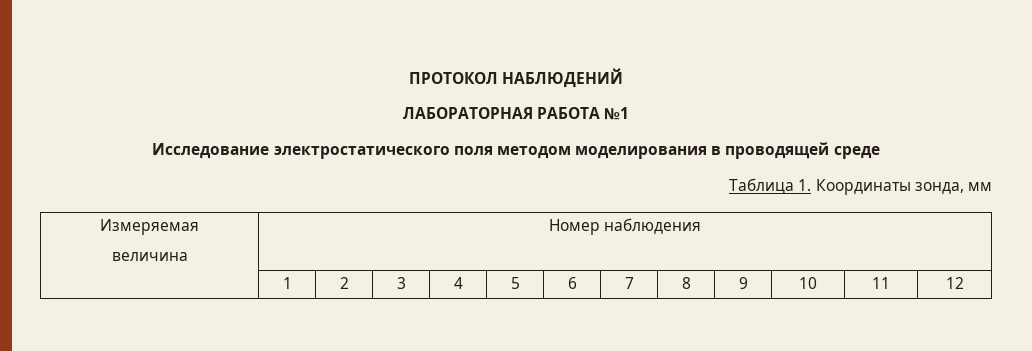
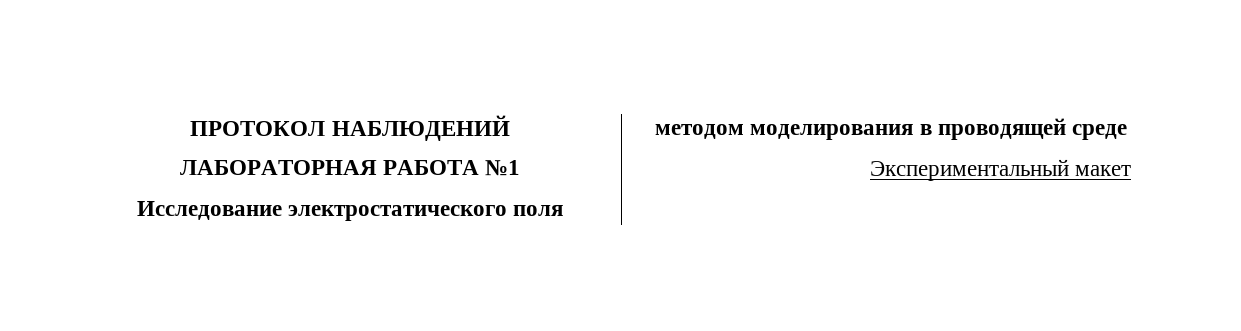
- Таблица 1. Координаты зонда, мм
- Измеряемая
- величина | Номер наблюдения
- | 1 | 2 | 3 | 4 | 5 | 6 | 7 | 8 | 9 | 10 | 11 | 12
+ Экспериментальный макет

